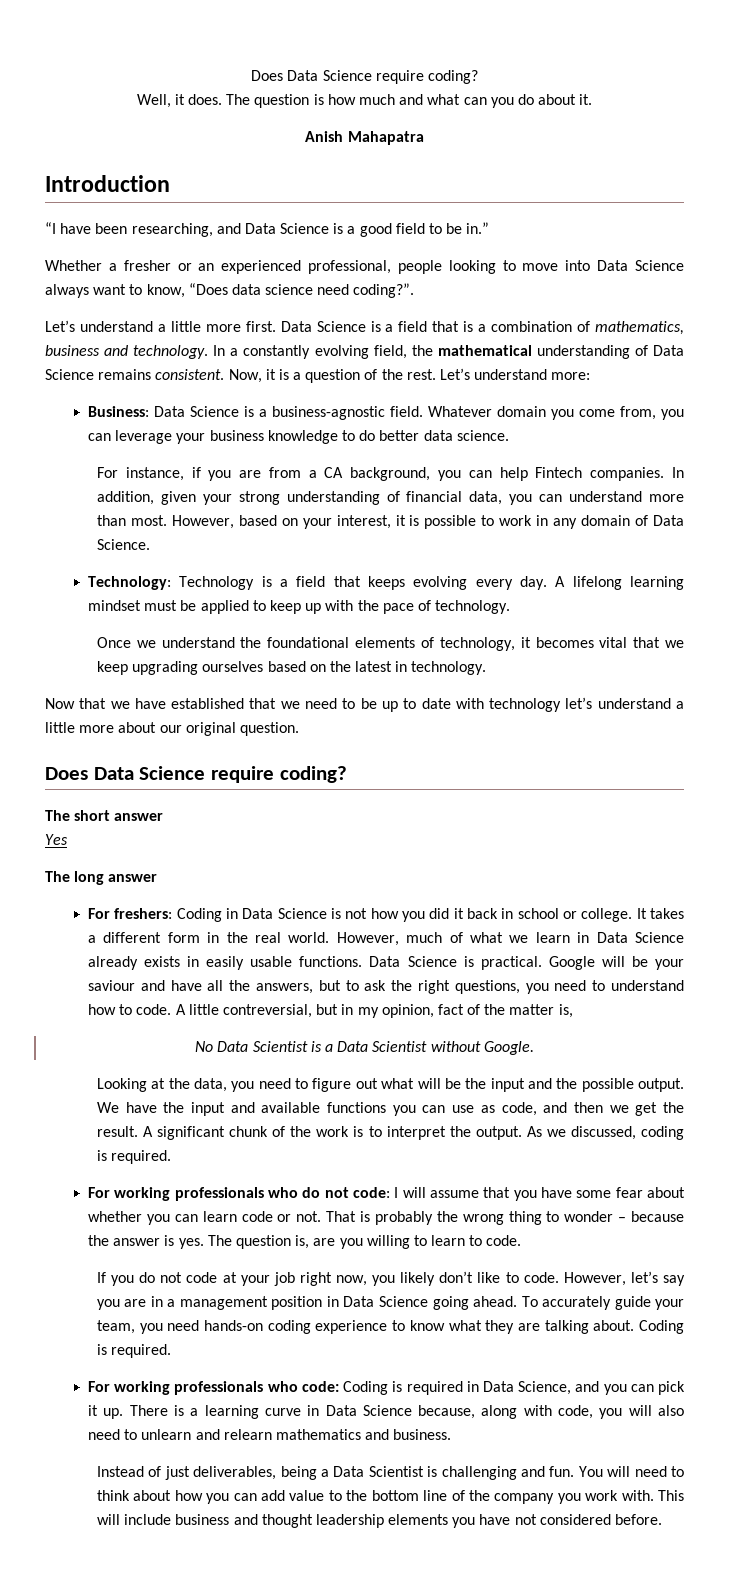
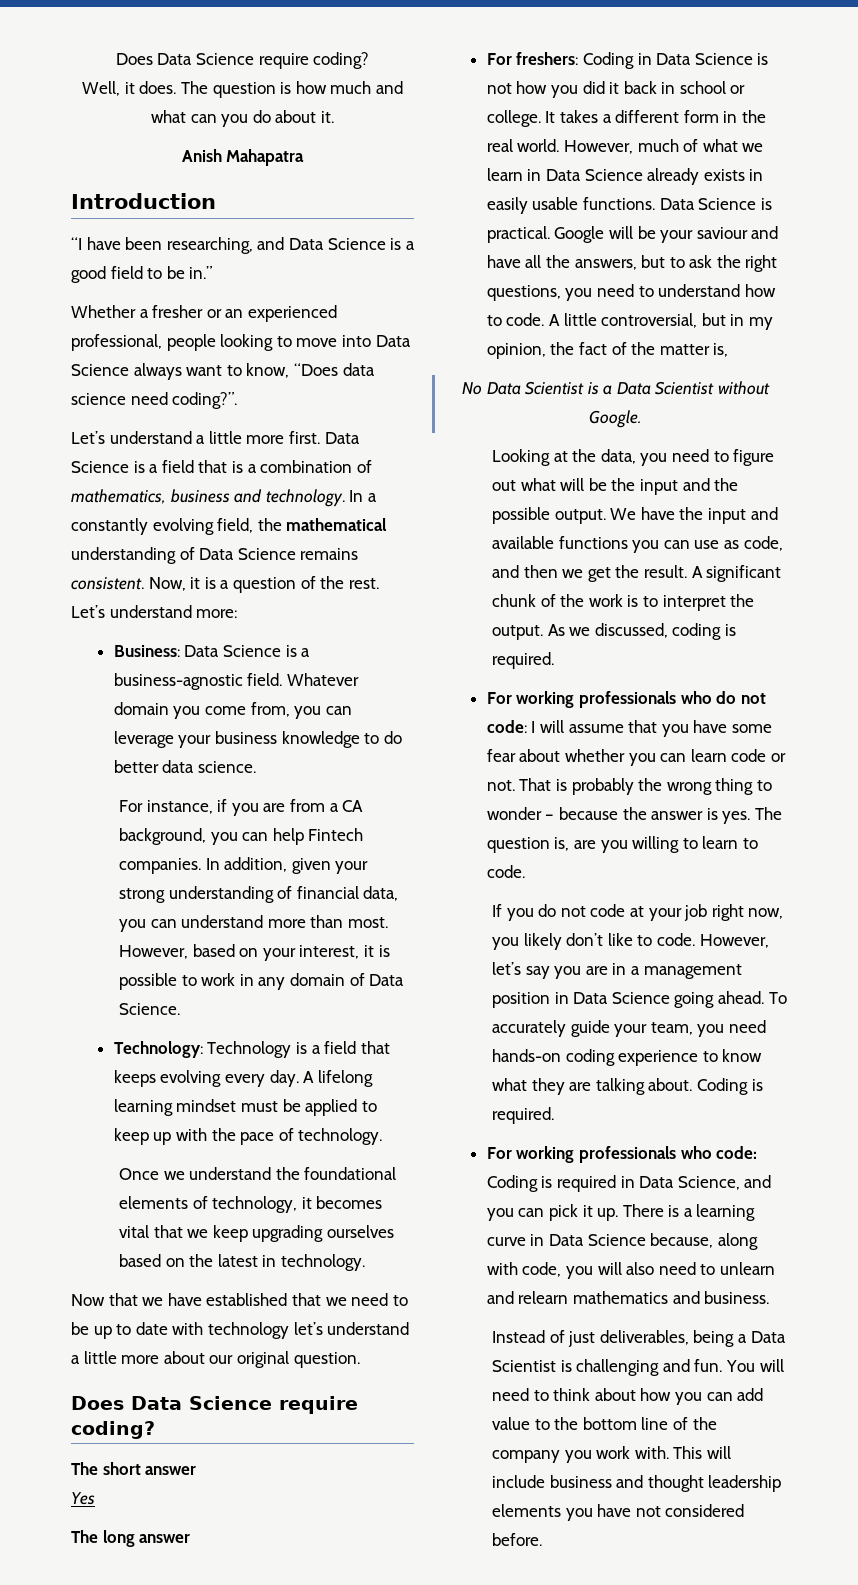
- A little contreversial, but in my opinion, fact of the matter is,
+ A little controversial, but in my opinion, the fact of the matter is,

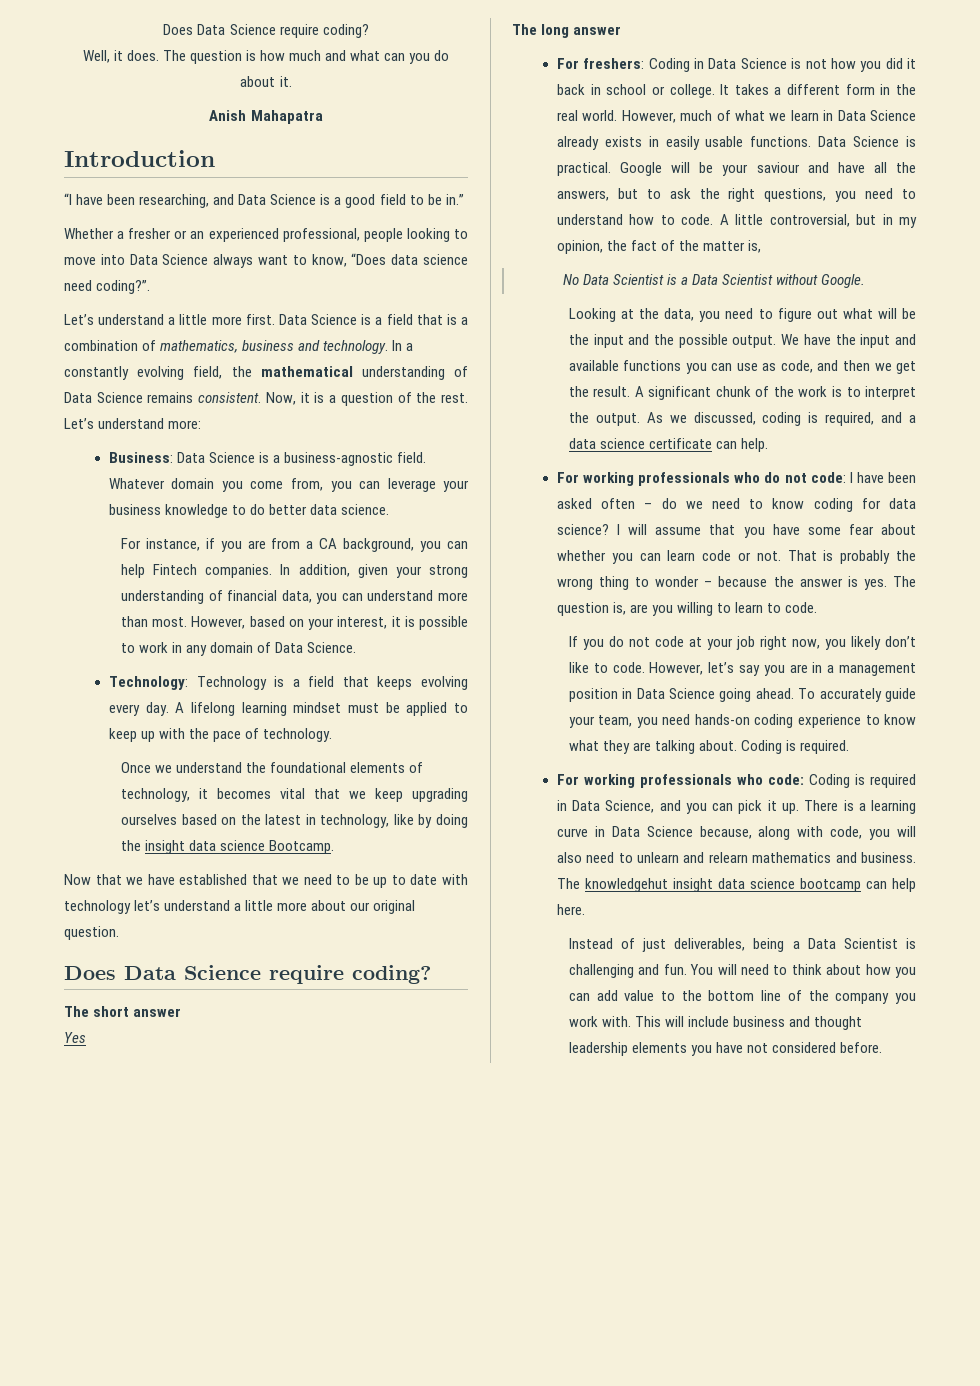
- Once we understand the foundational elements of technology, it becomes vital that we keep upgrading ourselves based on the latest in technology.
+ Once we understand the foundational elements of technology, it becomes vital that we keep upgrading ourselves based on the latest in technology, like by doing the insight data science Bootcamp.
- As we discussed, coding is required.
+ As we discussed, coding is required, and a data science certificate can help.
- For working professionals who do not code: I will assume that you have some fear about whether you can learn code or not.
+ For working professionals who do not code: I have been asked often – do we need to know coding for data science? I will assume that you have some fear about whether you can learn code or not.
+ The knowledgehut insight data science bootcamp can help here.

